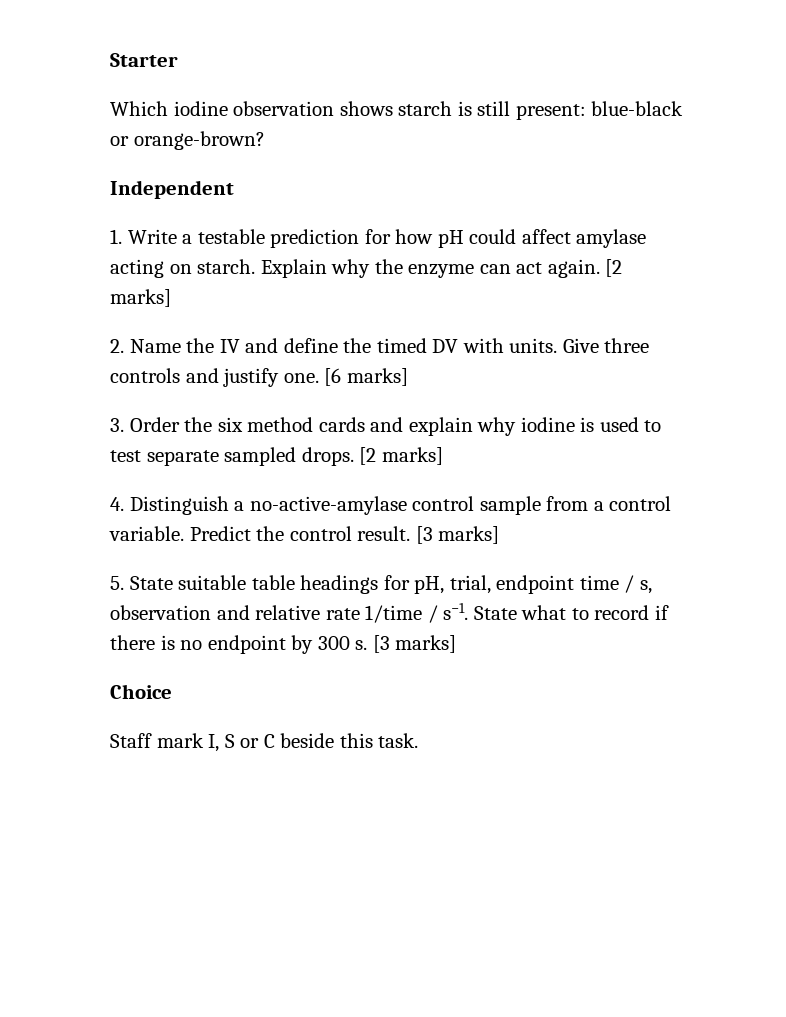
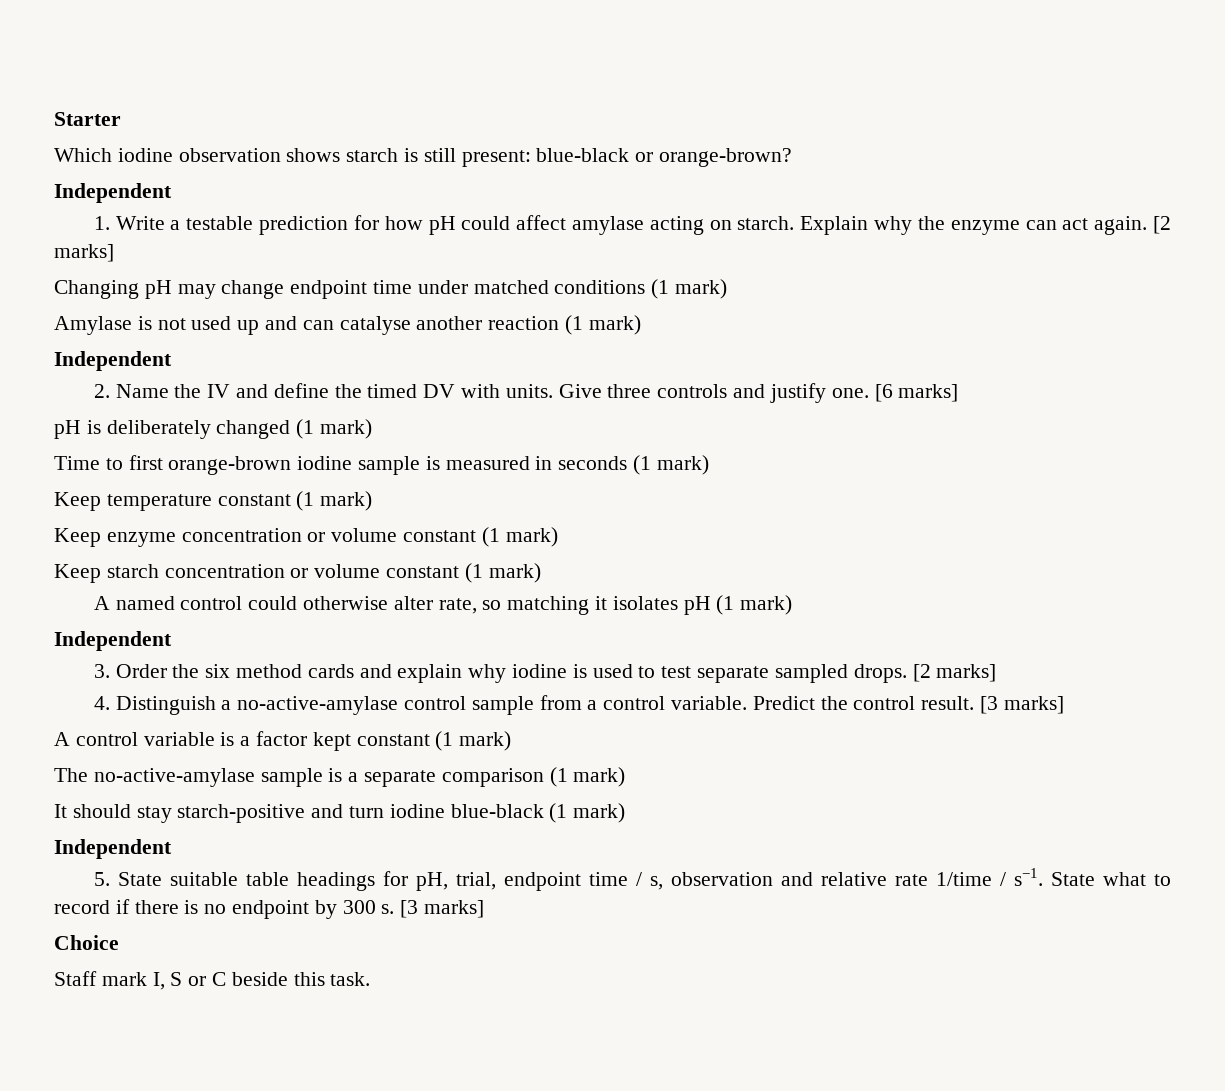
+ Changing pH may change endpoint time under matched conditions (1 mark)
+ Amylase is not used up and can catalyse another reaction (1 mark)
+ Independent
+ pH is deliberately changed (1 mark)
+ Time to first orange-brown iodine sample is measured in seconds (1 mark)
+ Keep temperature constant (1 mark)
+ Keep enzyme concentration or volume constant (1 mark)
+ Keep starch concentration or volume constant (1 mark)
+ A named control could otherwise alter rate, so matching it isolates pH (1 mark)
+ Independent
+ A control variable is a factor kept constant (1 mark)
+ The no-active-amylase sample is a separate comparison (1 mark)
+ It should stay starch-positive and turn iodine blue-black (1 mark)
+ Independent

